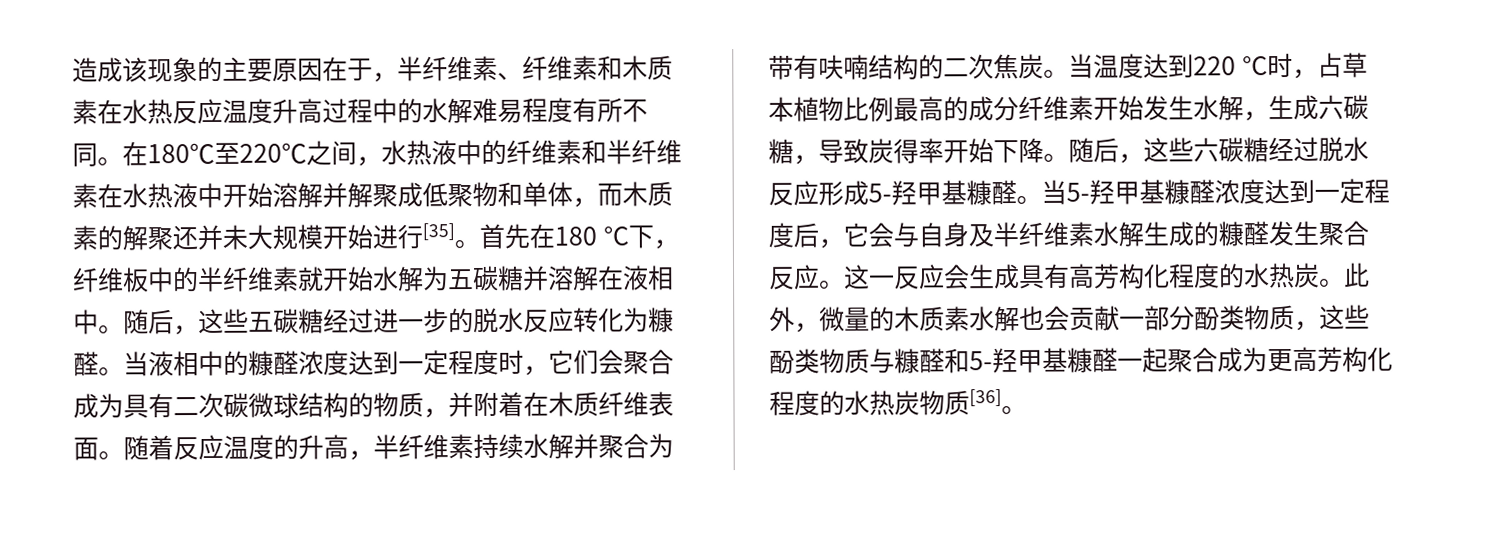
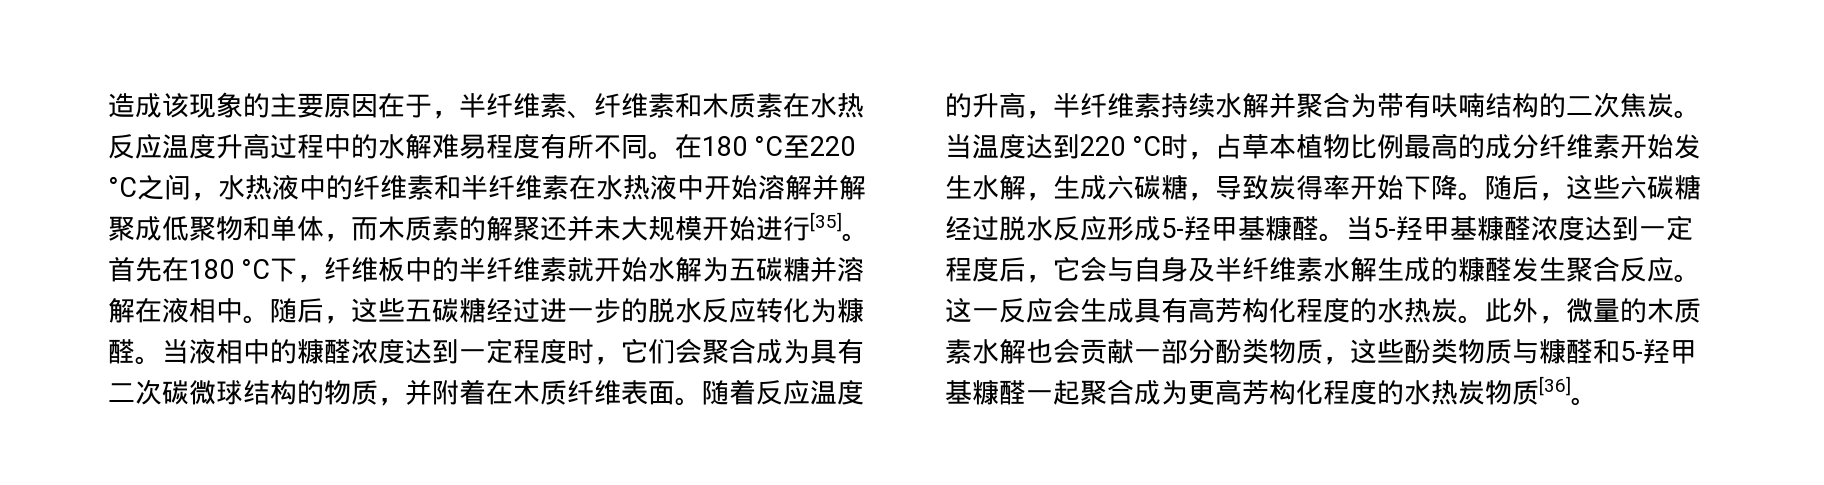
- 在180℃至220℃之间，水热液中的纤维素和半纤维素在水热液中开始溶解并解聚成低聚物和单体，而木质素的解聚还并未大规模开始进行[35]。
+ 在180 °C至220 °C之间，水热液中的纤维素和半纤维素在水热液中开始溶解并解聚成低聚物和单体，而木质素的解聚还并未大规模开始进行[35]。

